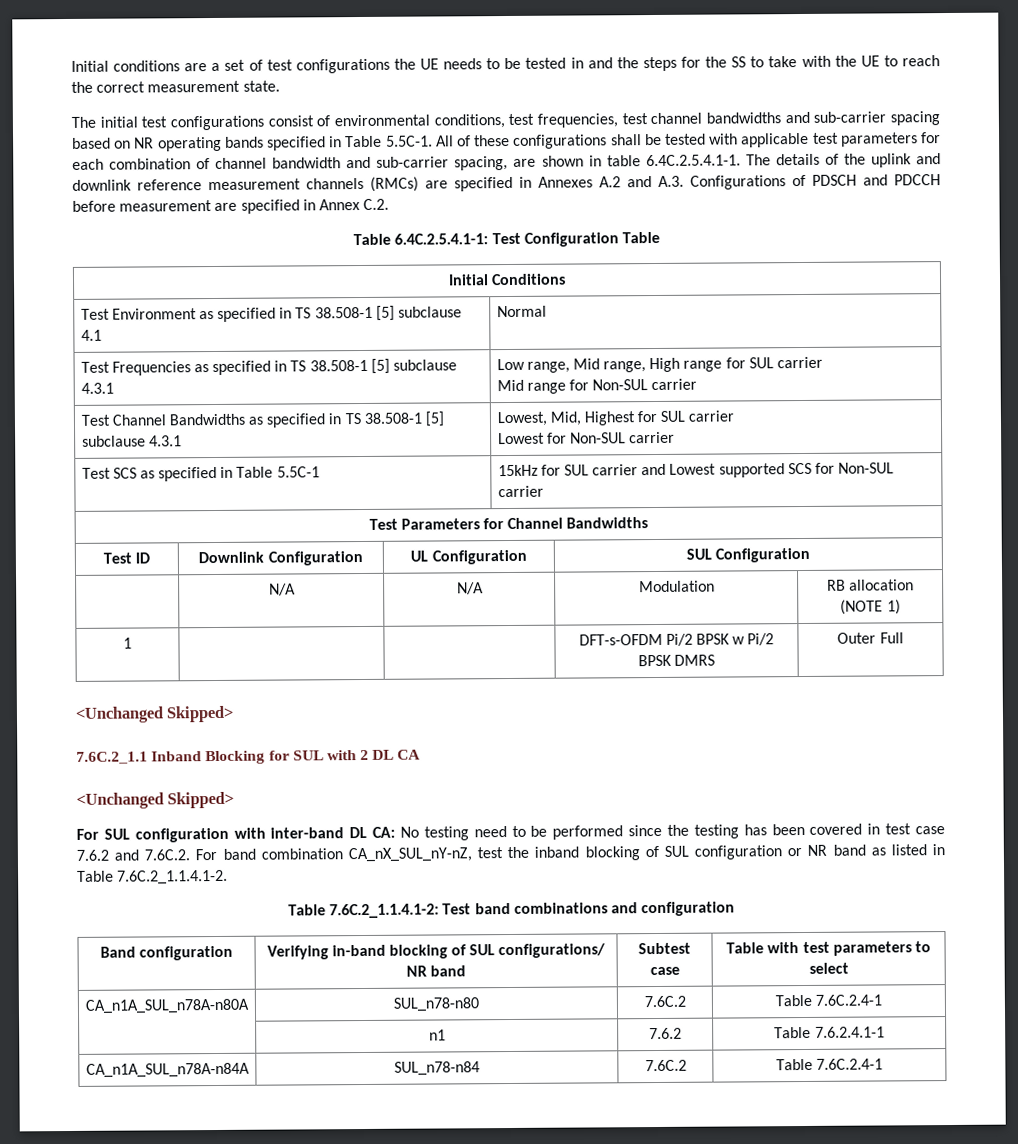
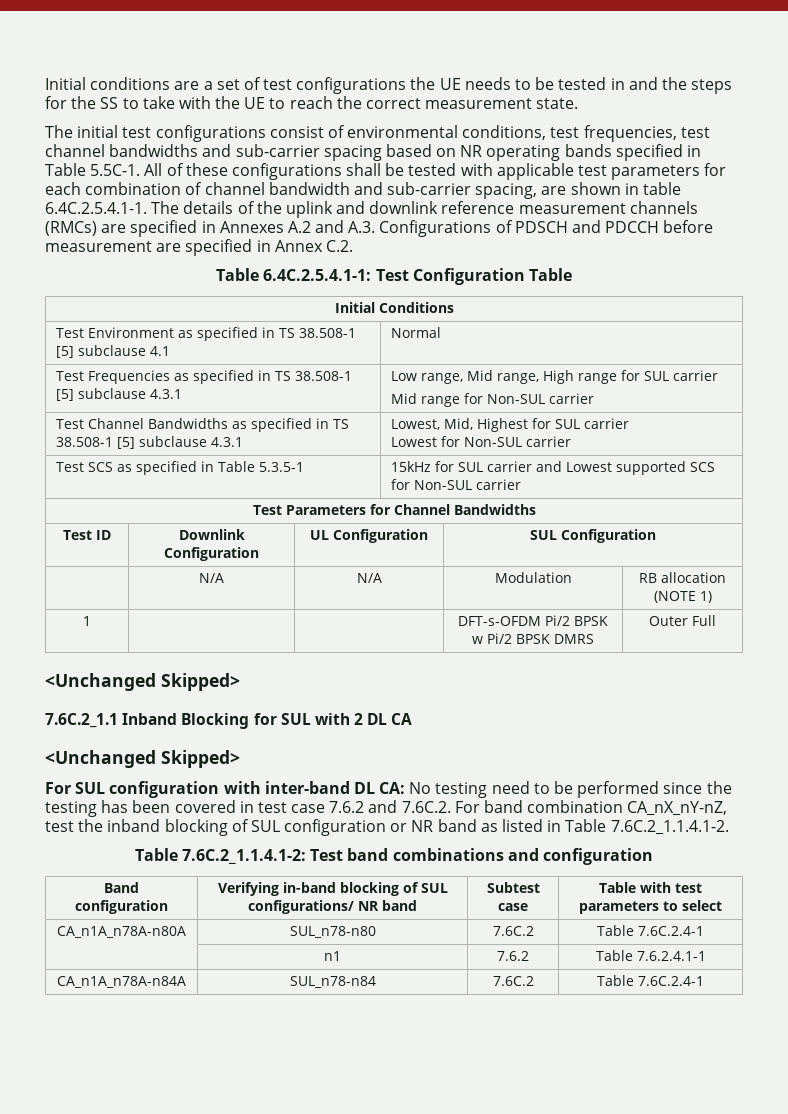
- Test SCS as specified in Table 5.5C-1 | 15kHz for SUL carrier and Lowest supported SCS for Non-SUL carrier
+ Test SCS as specified in Table 5.3.5-1 | 15kHz for SUL carrier and Lowest supported SCS for Non-SUL carrier
- For SUL configuration with inter-band DL CA: No testing need to be performed since the testing has been covered in test case 7.6.2 and 7.6C.2. For band combination CA_nX_SUL_nY-nZ, test the inband blocking of SUL configuration or NR band as listed in Table 7.6C.2_1.1.4.1-2.
+ For SUL configuration with inter-band DL CA: No testing need to be performed since the testing has been covered in test case 7.6.2 and 7.6C.2. For band combination CA_nX_nY-nZ, test the inband blocking of SUL configuration or NR band as listed in Table 7.6C.2_1.1.4.1-2.
- CA_n1A_SUL_n78A-n80A | SUL_n78-n80 | 7.6C.2 | Table 7.6C.2.4-1
+ CA_n1A_n78A-n80A | SUL_n78-n80 | 7.6C.2 | Table 7.6C.2.4-1
- CA_n1A_SUL_n78A-n84A | SUL_n78-n84 | 7.6C.2 | Table 7.6C.2.4-1
+ CA_n1A_n78A-n84A | SUL_n78-n84 | 7.6C.2 | Table 7.6C.2.4-1

